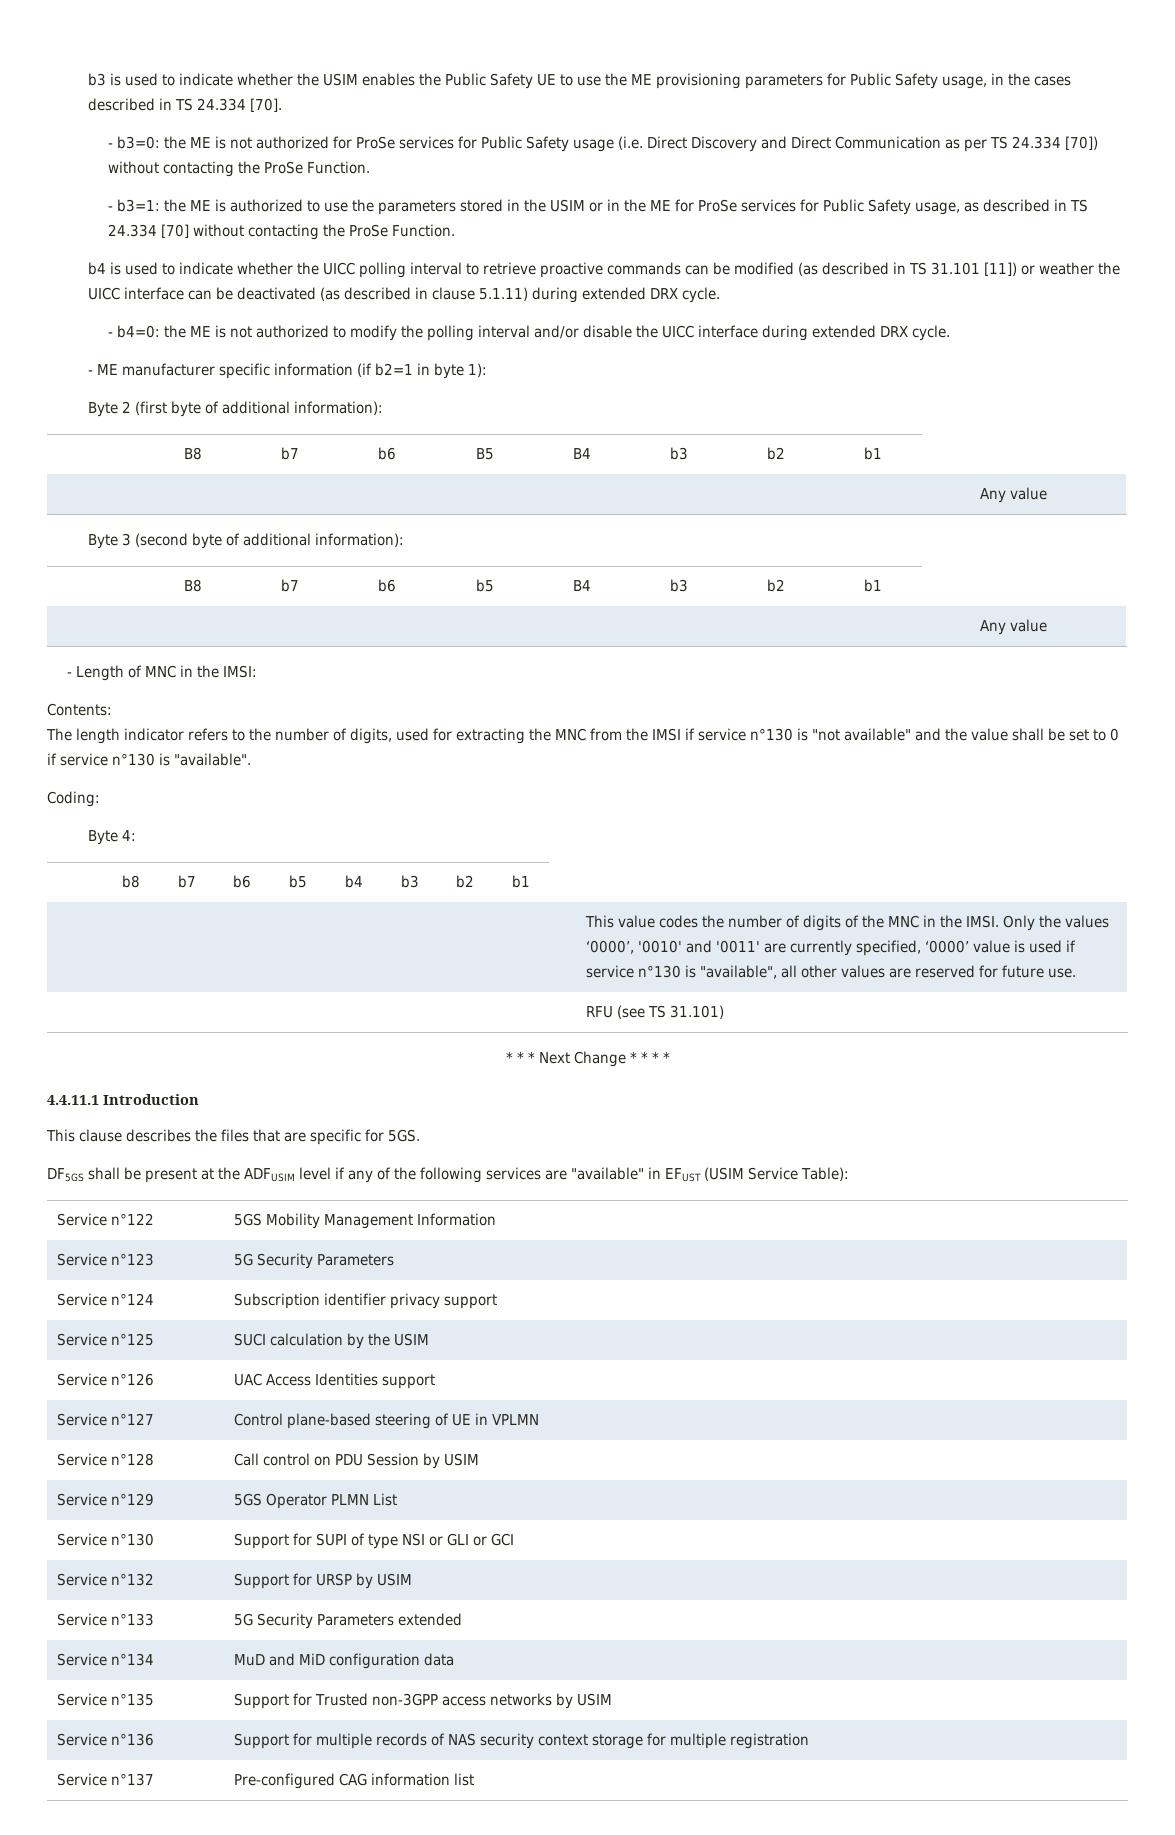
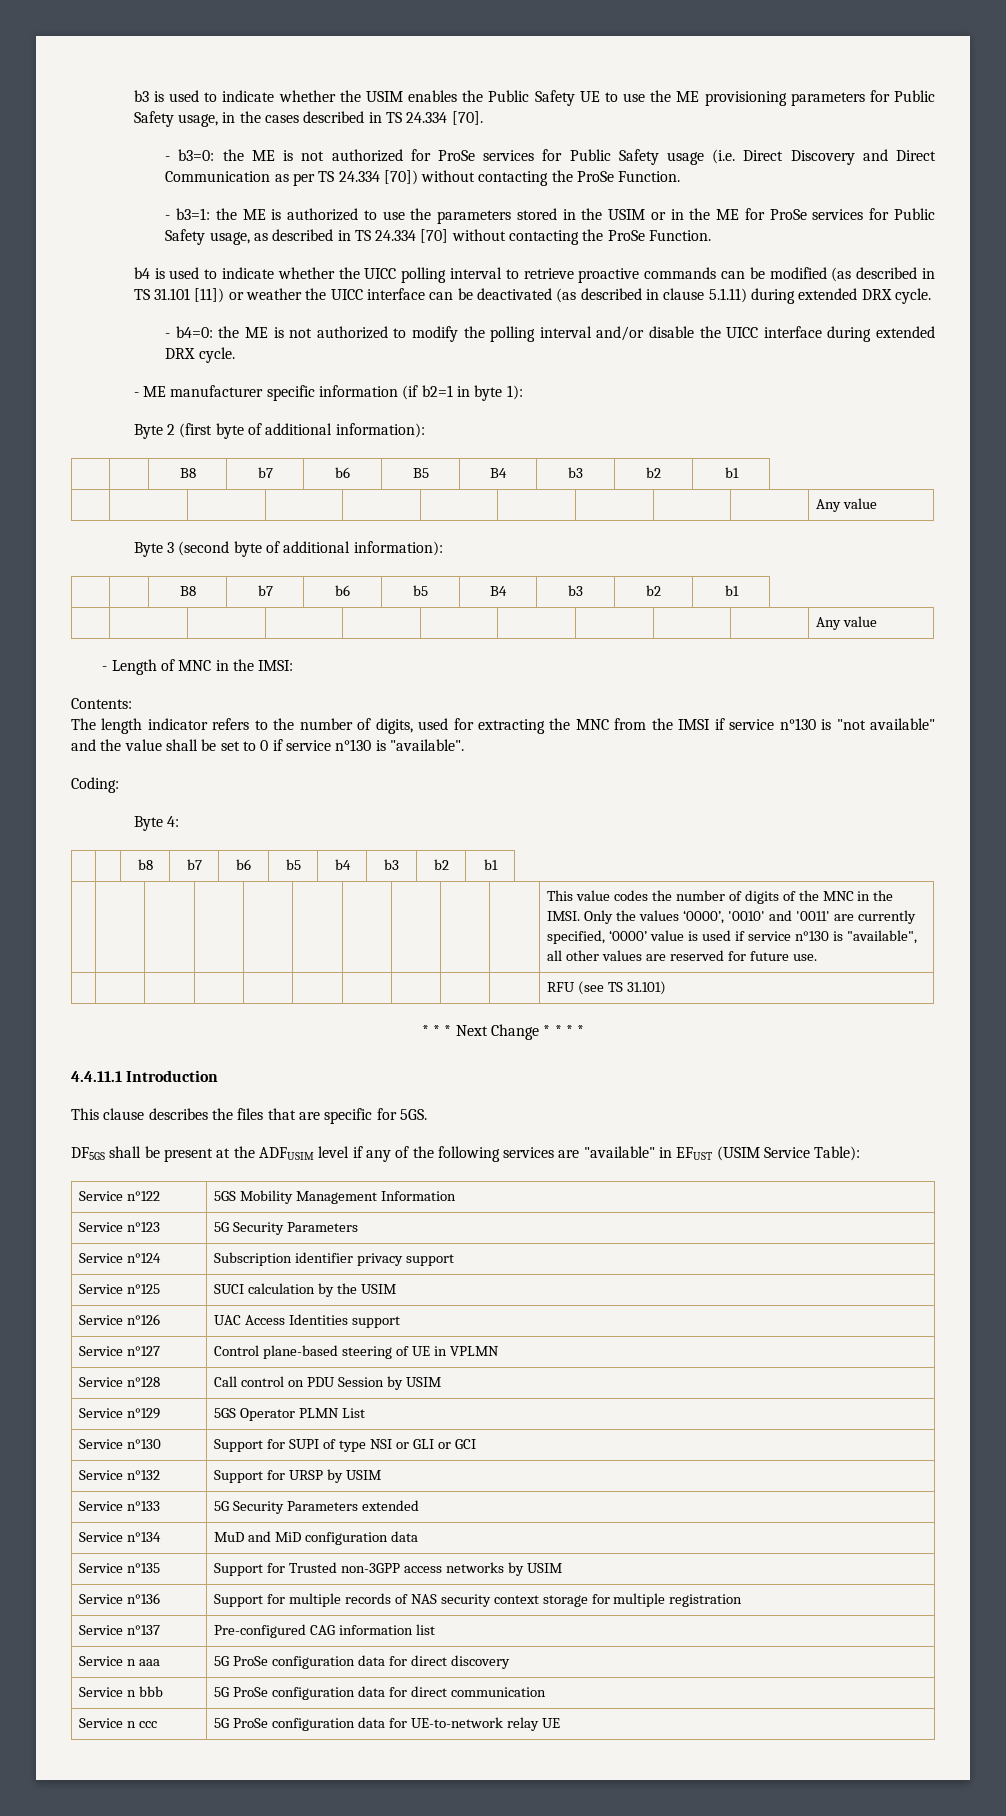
+ Service n aaa | 5G ProSe configuration data for direct discovery
+ Service n bbb | 5G ProSe configuration data for direct communication
+ Service n ccc | 5G ProSe configuration data for UE-to-network relay UE

